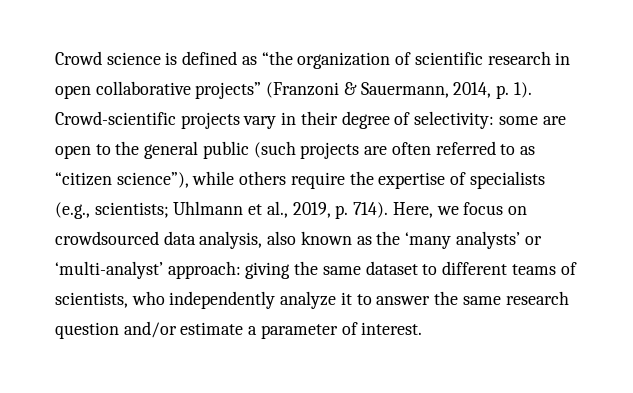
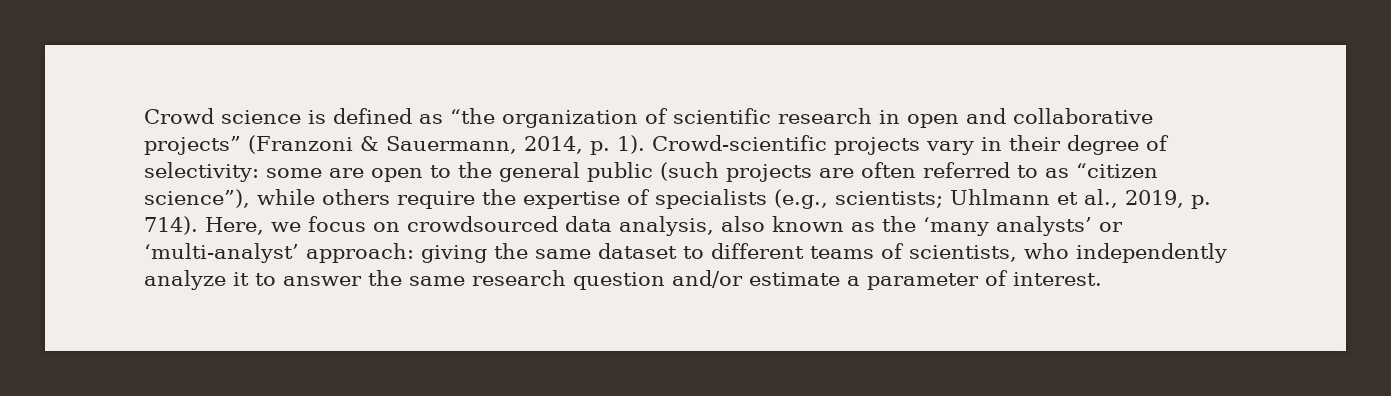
- Crowd science is defined as “the organization of scientific research in open collaborative projects” (Franzoni & Sauermann, 2014, p. 1).
+ Crowd science is defined as “the organization of scientific research in open and collaborative projects” (Franzoni & Sauermann, 2014, p. 1).

